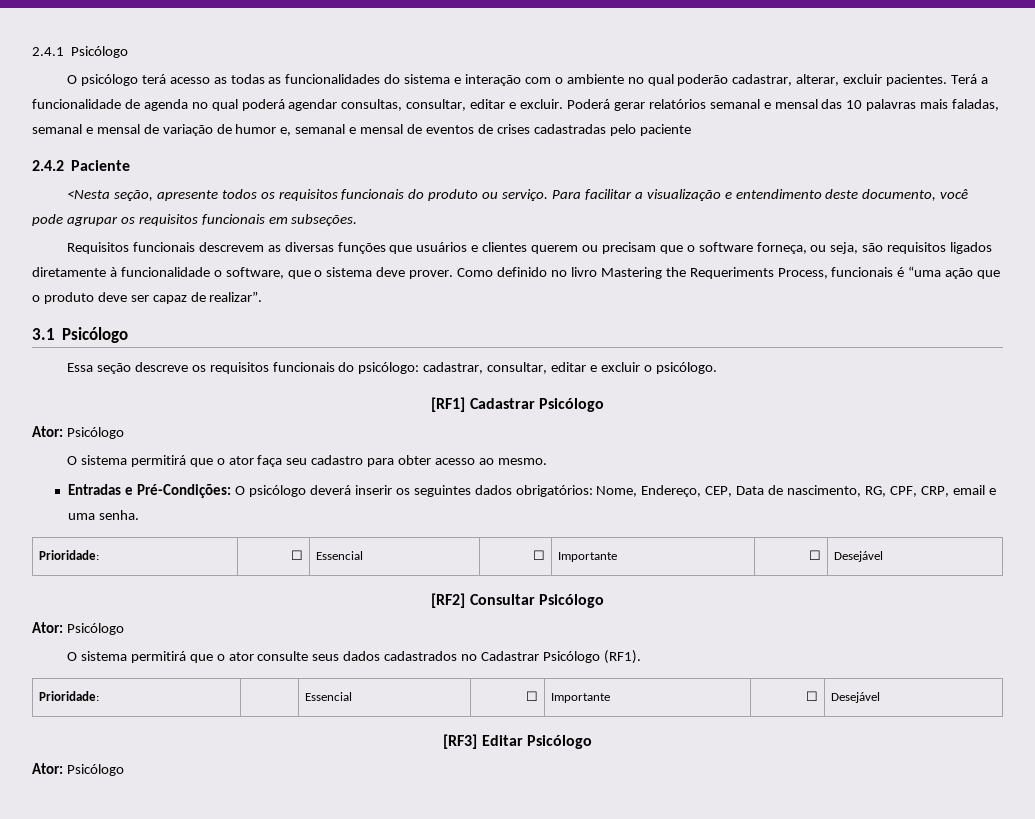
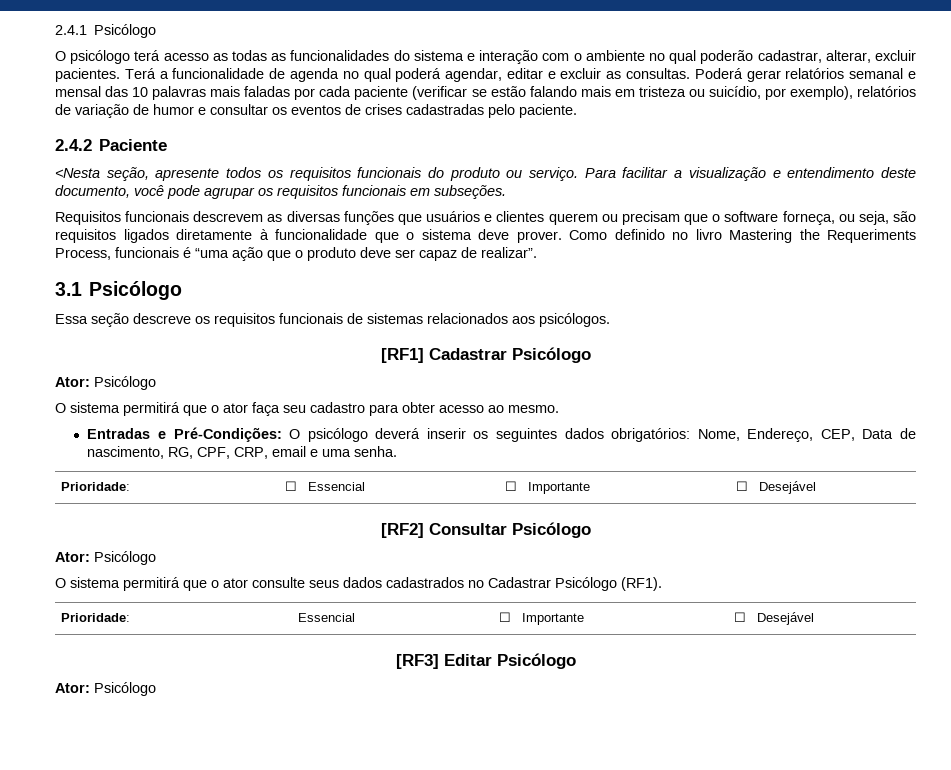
- Terá a funcionalidade de agenda no qual poderá agendar consultas, consultar, editar e excluir.
+ Terá a funcionalidade de agenda no qual poderá agendar, editar e excluir as consultas.
- Poderá gerar relatórios semanal e mensal das 10 palavras mais faladas, semanal e mensal de variação de humor e, semanal e mensal de eventos de crises cadastradas pelo paciente
+ Poderá gerar relatórios semanal e mensal das 10 palavras mais faladas por cada paciente (verificar se estão falando mais em tristeza ou suicídio, por exemplo), relatórios de variação de humor e consultar os eventos de crises cadastradas pelo paciente.
- Requisitos funcionais descrevem as diversas funções que usuários e clientes querem ou precisam que o software forneça, ou seja, são requisitos ligados diretamente à funcionalidade o software, que o sistema deve prover.
+ Requisitos funcionais descrevem as diversas funções que usuários e clientes querem ou precisam que o software forneça, ou seja, são requisitos ligados diretamente à funcionalidade que o sistema deve prover.
- Essa seção descreve os requisitos funcionais do psicólogo: cadastrar, consultar, editar e excluir o psicólogo.
+ Essa seção descreve os requisitos funcionais de sistemas relacionados aos psicólogos.

